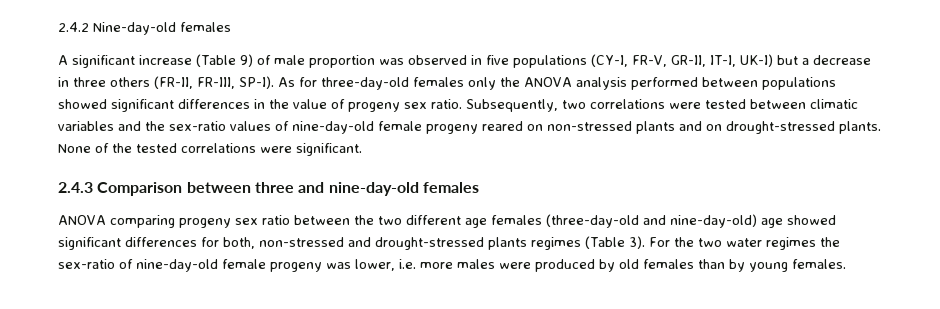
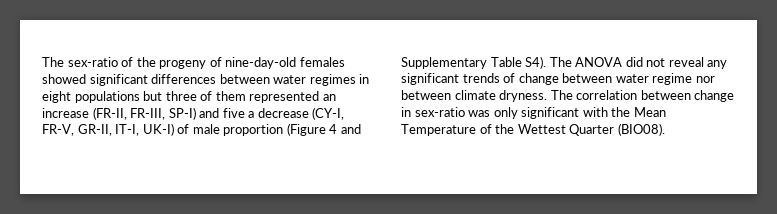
- 2.4.2 Nine-day-old females
- A significant increase (Table 9) of male proportion was observed in five populations (CY-I, FR-V, GR-II, IT-I, UK-I) but a decrease in three others (FR-II, FR-III, SP-I). As for three-day-old females only the ANOVA analysis performed between populations showed significant differences in the value of progeny sex ratio. Subsequently, two correlations were tested between climatic variables and the sex-ratio values of nine-day-old female progeny reared on non-stressed plants and on drought-stressed plants. None of the tested correlations were significant.
- 2.4.3 Comparison between three and nine-day-old females
- ANOVA comparing progeny sex ratio between the two different age females (three-day-old and nine-day-old) age showed significant differences for both, non-stressed and drought-stressed plants regimes (Table 3). For the two water regimes the sex-ratio of nine-day-old female progeny was lower, i.e. more males were produced by old females than by young females.
+ The sex-ratio of the progeny of nine-day-old females showed significant differences between water regimes in eight populations but three of them represented an increase (FR-II, FR-III, SP-I) and five a decrease (CY-I, FR-V, GR-II, IT-I, UK-I) of male proportion (Figure 4 and Supplementary Table S4). The ANOVA did not reveal any significant trends of change between water regime nor between climate dryness. The correlation between change in sex-ratio was only significant with the Mean Temperature of the Wettest Quarter (BIO08).

